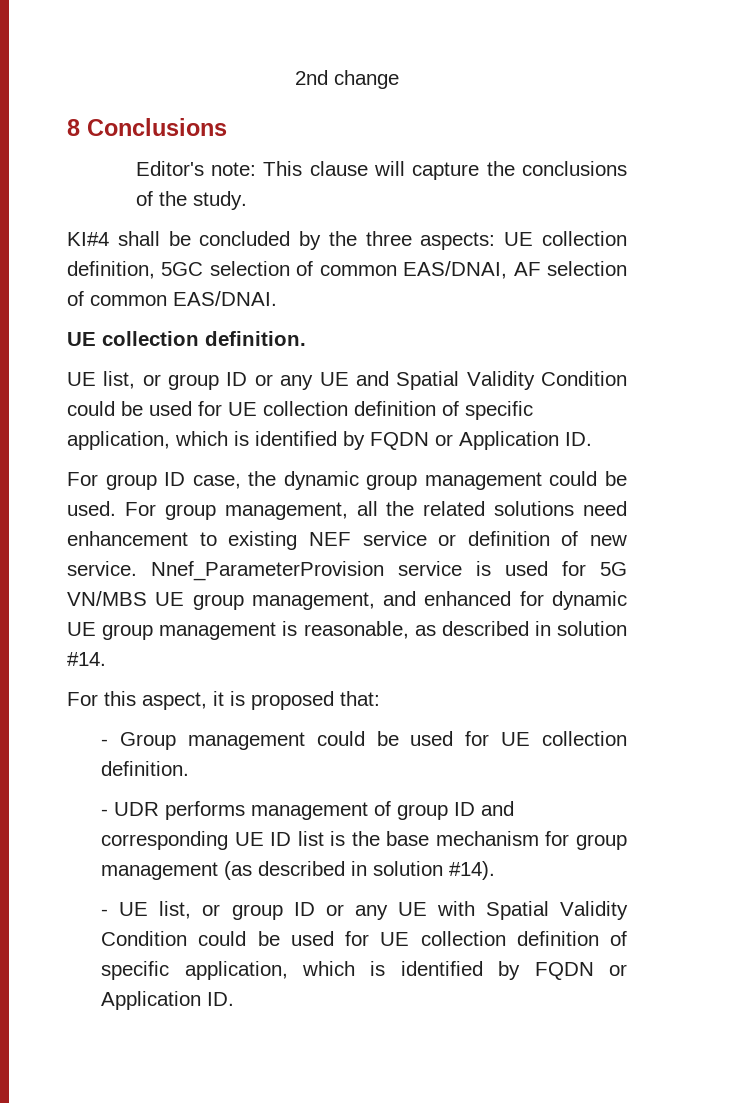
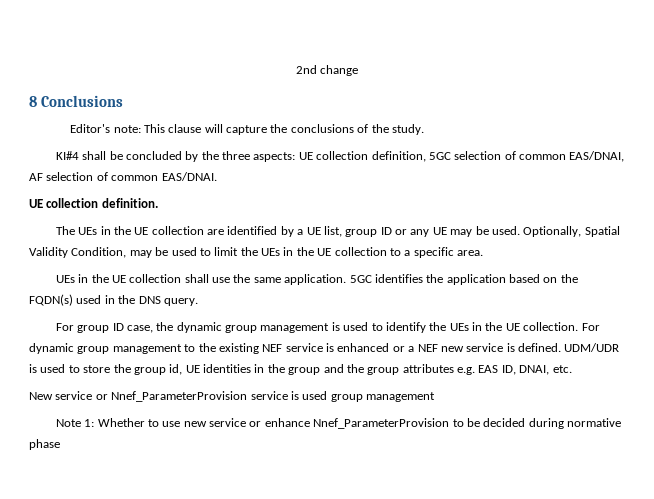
- UE list, or group ID or any UE and Spatial Validity Condition could be used for UE collection definition of specific application, which is identified by FQDN or Application ID.
+ The UEs in the UE collection are identified by a UE list, group ID or any UE may be used. Optionally, Spatial Validity Condition, may be used to limit the UEs in the UE collection to a specific area.
+ UEs in the UE collection shall use the same application. 5GC identifies the application based on the FQDN(s) used in the DNS query.
- For group ID case, the dynamic group management could be used. For group management, all the related solutions need enhancement to existing NEF service or definition of new service. Nnef_ParameterProvision service is used for 5G VN/MBS UE group management, and enhanced for dynamic UE group management is reasonable, as described in solution #14.
- For this aspect, it is proposed that:
- - Group management could be used for UE collection definition.
- - UDR performs management of group ID and corresponding UE ID list is the base mechanism for group management (as described in solution #14).
- - UE list, or group ID or any UE with Spatial Validity Condition could be used for UE collection definition of specific application, which is identified by FQDN or Application ID.
+ For group ID case, the dynamic group management is used to identify the UEs in the UE collection. For dynamic group management to the existing NEF service is enhanced or a NEF new service is defined. UDM/UDR is used to store the group id, UE identities in the group and the group attributes e.g. EAS ID, DNAI, etc.
+ New service or Nnef_ParameterProvision service is used group management
+ Note 1: Whether to use new service or enhance Nnef_ParameterProvision to be decided during normative phase

